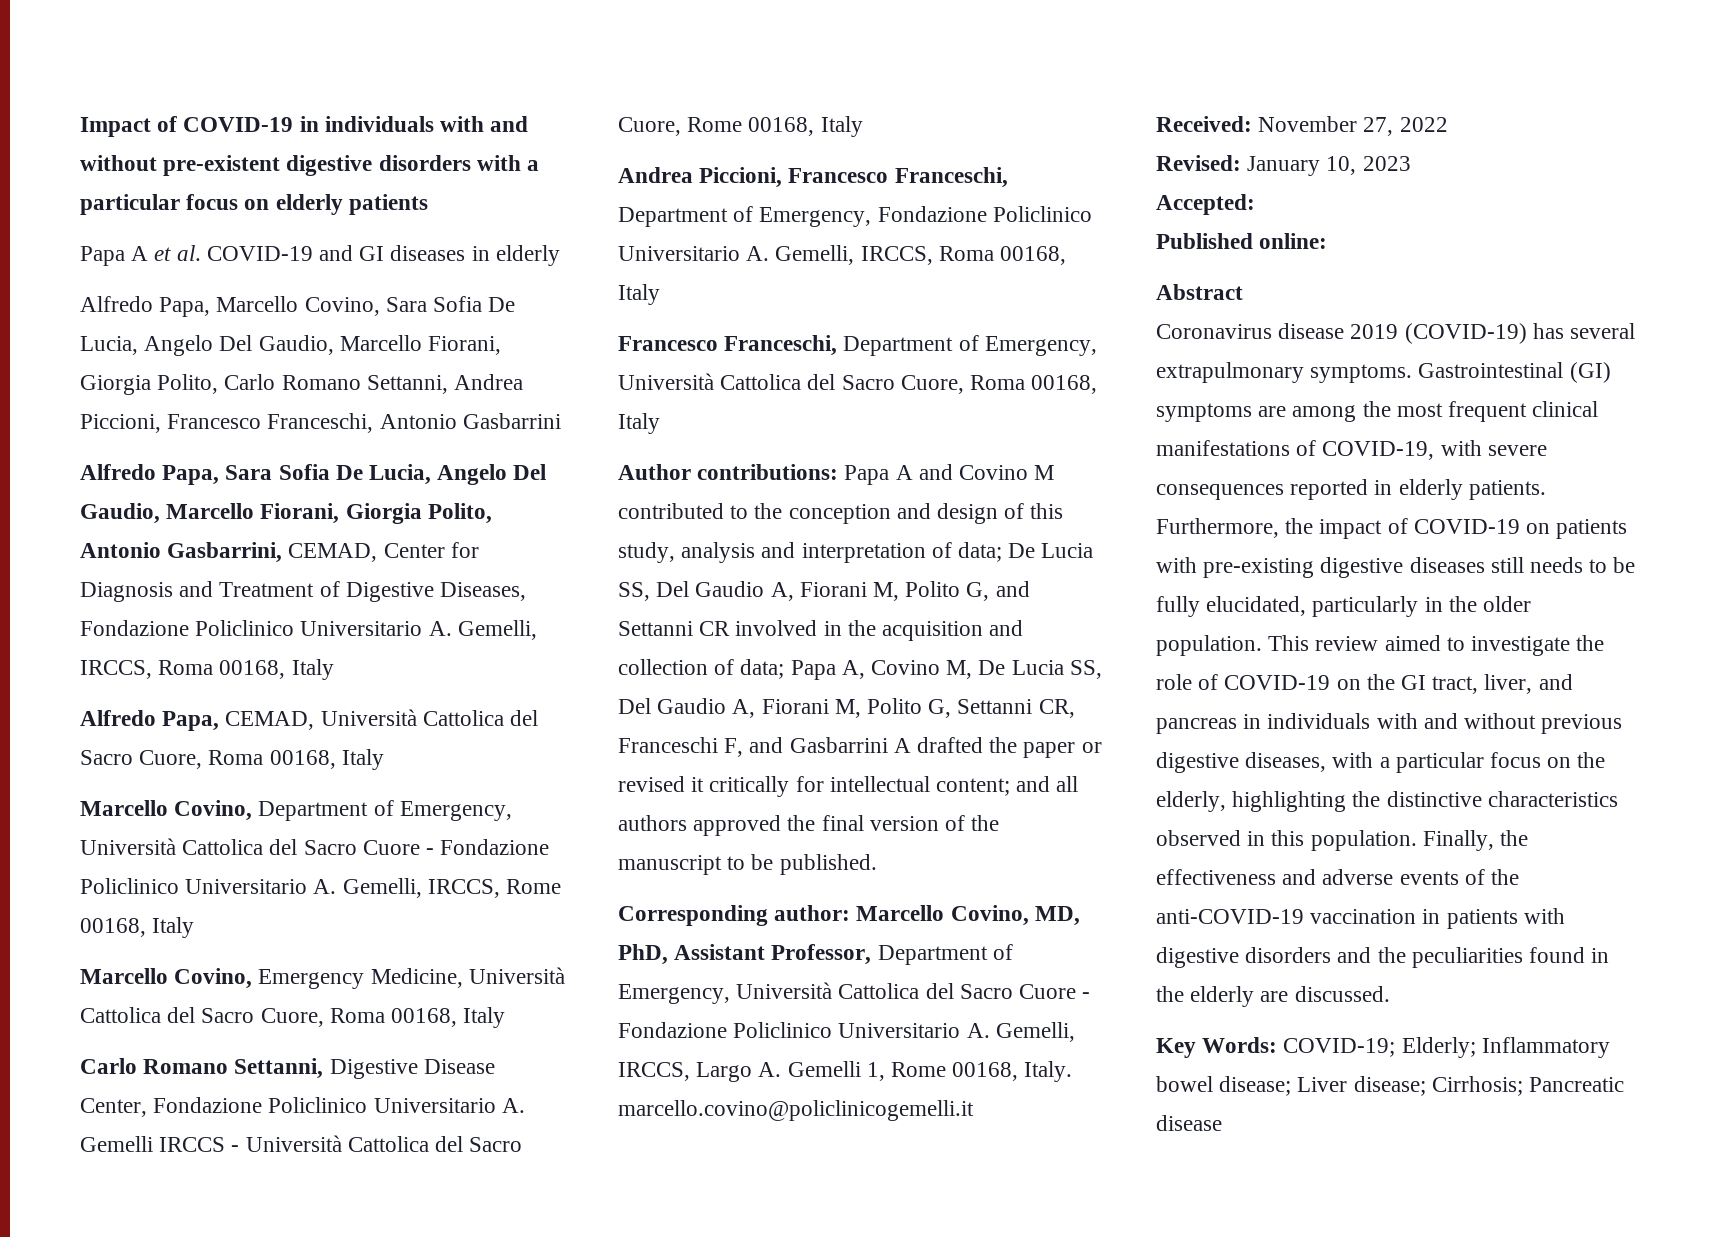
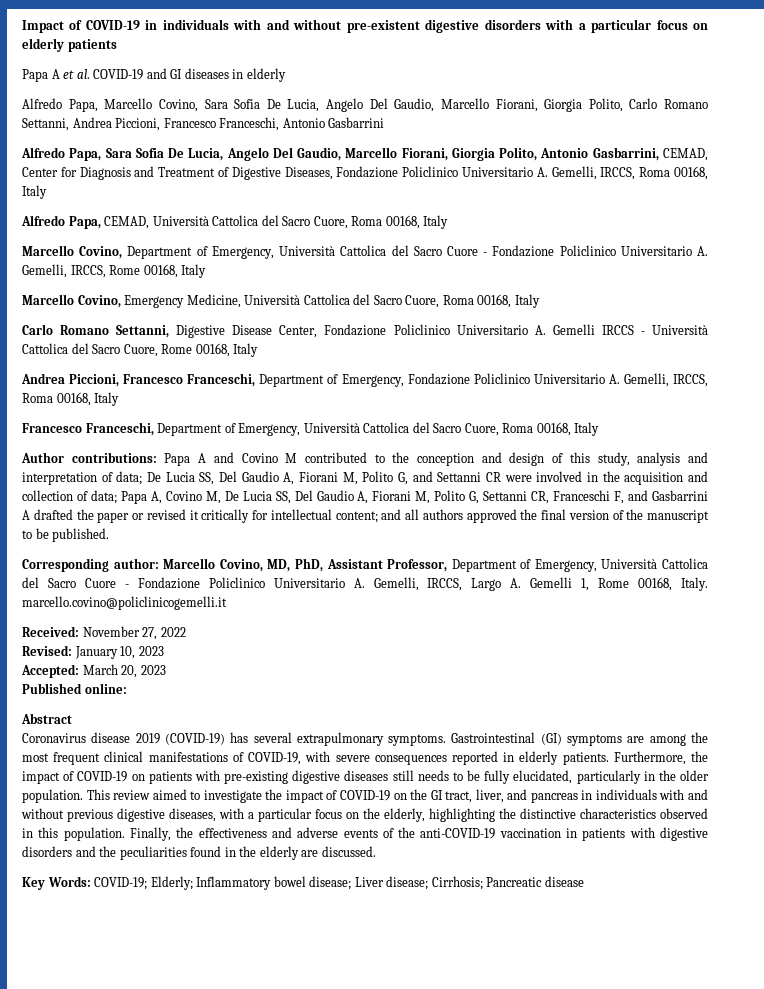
- De Lucia SS, Del Gaudio A, Fiorani M, Polito G, and Settanni CR involved in the acquisition and collection of data;
+ De Lucia SS, Del Gaudio A, Fiorani M, Polito G, and Settanni CR were involved in the acquisition and collection of data;
- Accepted:
+ Accepted: March 20, 2023
- This review aimed to investigate the role of COVID-19 on the GI tract, liver, and pancreas in individuals with and without previous digestive diseases, with a particular focus on the elderly, highlighting the distinctive characteristics observed in this population.
+ This review aimed to investigate the impact of COVID-19 on the GI tract, liver, and pancreas in individuals with and without previous digestive diseases, with a particular focus on the elderly, highlighting the distinctive characteristics observed in this population.

